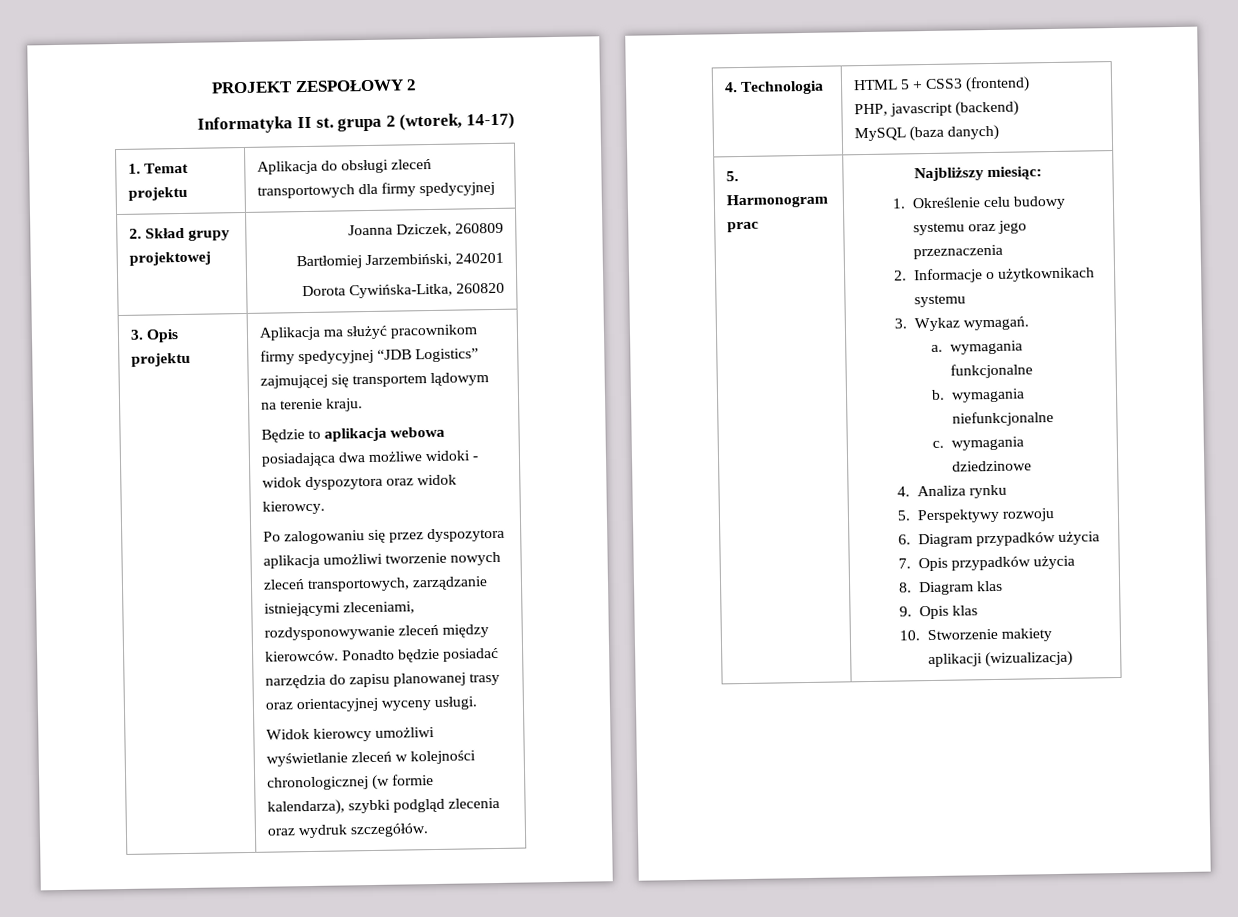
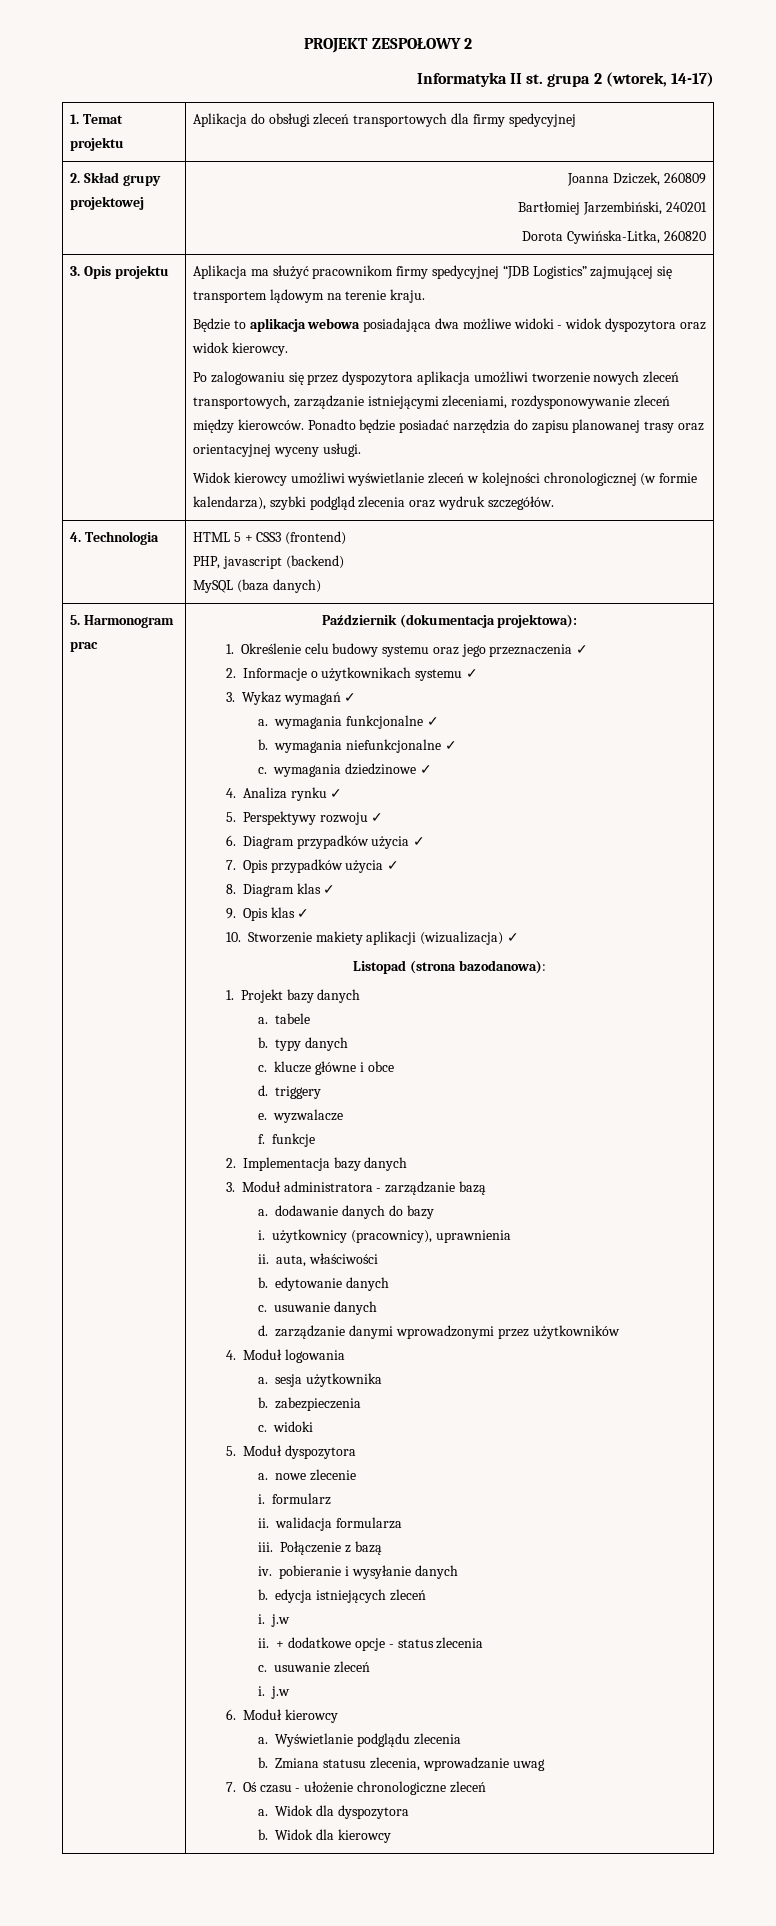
- Najbliższy miesiąc:
+ Październik (dokumentacja projektowa):
- 1. Określenie celu budowy systemu oraz jego przeznaczenia
+ 1. Określenie celu budowy systemu oraz jego przeznaczenia ✓
- 2. Informacje o użytkownikach systemu
+ 2. Informacje o użytkownikach systemu ✓
- 3. Wykaz wymagań.
+ 3. Wykaz wymagań ✓
- a. wymagania funkcjonalne
+ a. wymagania funkcjonalne ✓
- b. wymagania niefunkcjonalne
+ b. wymagania niefunkcjonalne ✓
- c. wymagania dziedzinowe
+ c. wymagania dziedzinowe ✓
- 4. Analiza rynku
+ 4. Analiza rynku ✓
- 5. Perspektywy rozwoju
+ 5. Perspektywy rozwoju ✓
- 6. Diagram przypadków użycia
+ 6. Diagram przypadków użycia ✓
- 7. Opis przypadków użycia
+ 7. Opis przypadków użycia ✓
- 8. Diagram klas
+ 8. Diagram klas ✓
- 9. Opis klas
+ 9. Opis klas ✓
- 10. Stworzenie makiety aplikacji (wizualizacja)
+ 10. Stworzenie makiety aplikacji (wizualizacja) ✓
+ Listopad (strona bazodanowa):
+ 1. Projekt bazy danych
+ a. tabele
+ b. typy danych
+ c. klucze główne i obce
+ d. triggery
+ e. wyzwalacze
+ f. funkcje
+ 2. Implementacja bazy danych
+ 3. Moduł administratora - zarządzanie bazą
+ a. dodawanie danych do bazy
+ i. użytkownicy (pracownicy), uprawnienia
+ ii. auta, właściwości
+ b. edytowanie danych
+ c. usuwanie danych
+ d. zarządzanie danymi wprowadzonymi przez użytkowników
+ 4. Moduł logowania
+ a. sesja użytkownika
+ b. zabezpieczenia
+ c. widoki
+ 5. Moduł dyspozytora
+ a. nowe zlecenie
+ i. formularz
+ ii. walidacja formularza
+ iii. Połączenie z bazą
+ iv. pobieranie i wysyłanie danych
+ b. edycja istniejących zleceń
+ i. j.w
+ ii. + dodatkowe opcje - status zlecenia
+ c. usuwanie zleceń
+ i. j.w
+ 6. Moduł kierowcy
+ a. Wyświetlanie podglądu zlecenia
+ b. Zmiana statusu zlecenia, wprowadzanie uwag
+ 7. Oś czasu - ułożenie chronologiczne zleceń
+ a. Widok dla dyspozytora
+ b. Widok dla kierowcy

